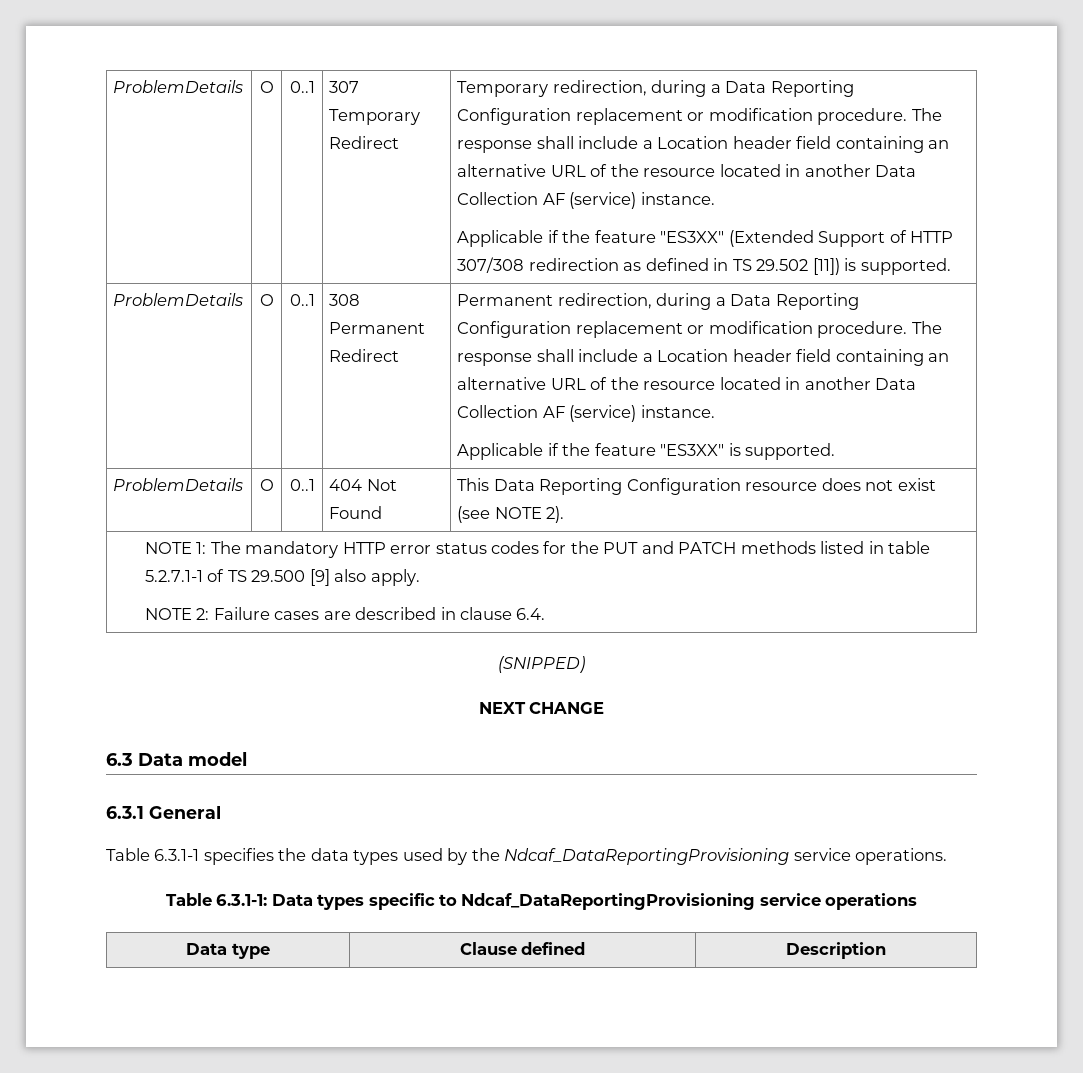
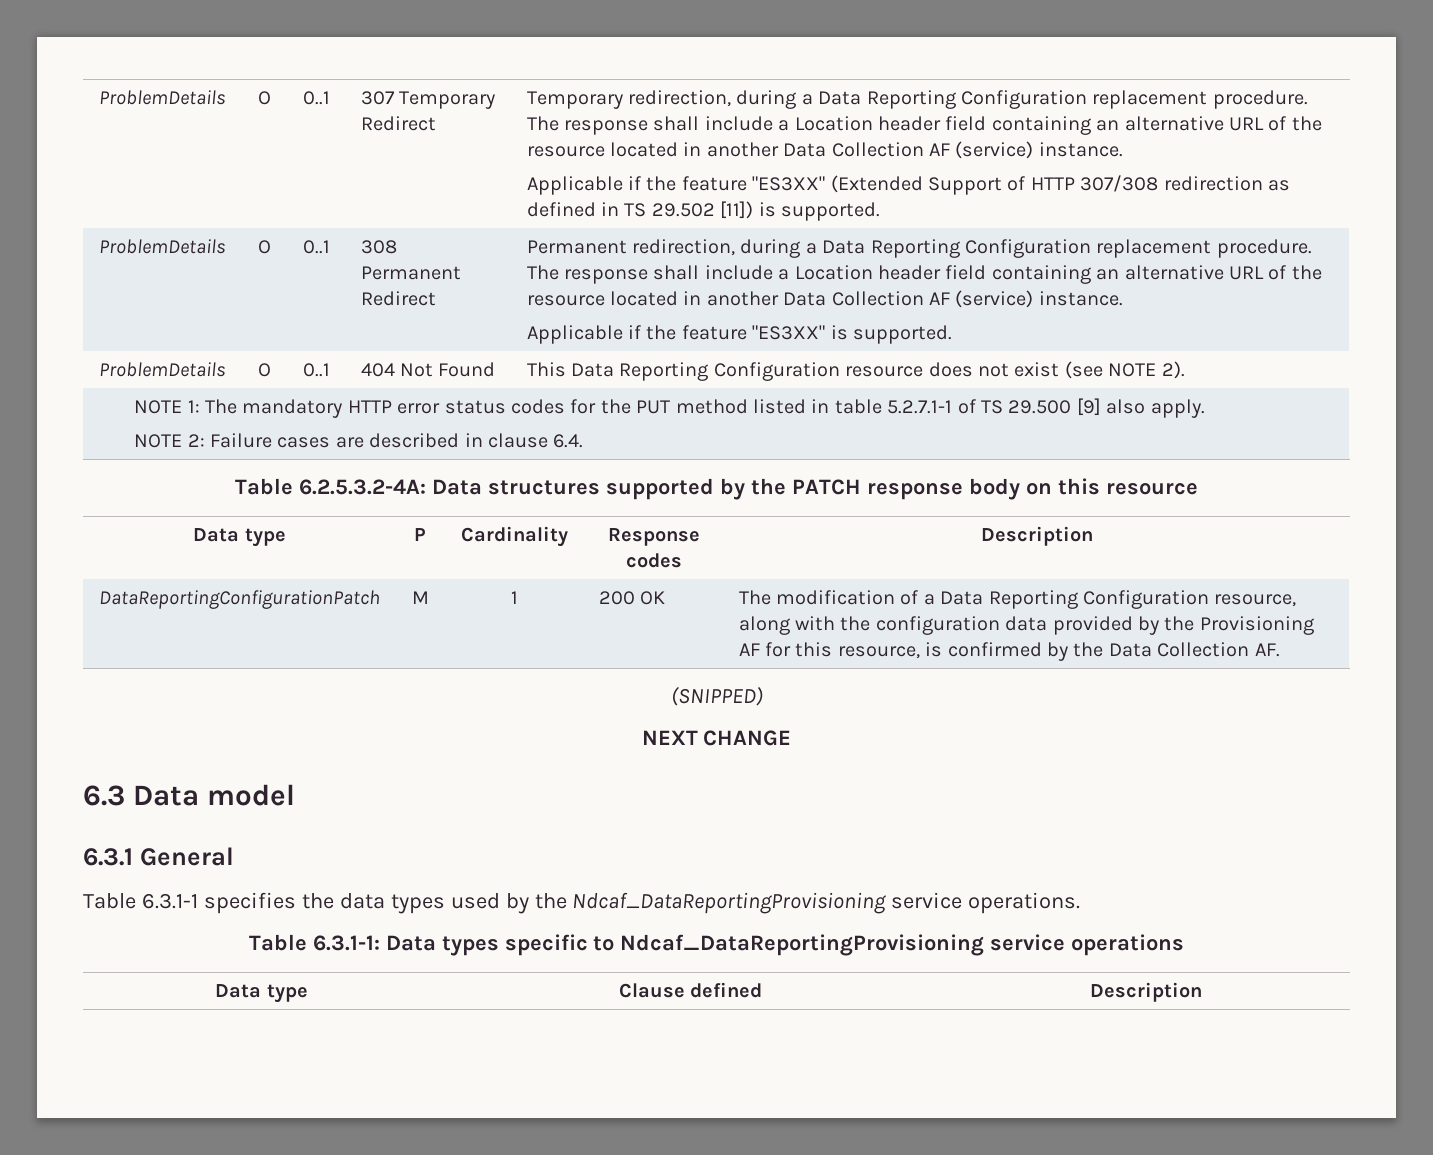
- Temporary redirection, during a Data Reporting Configuration replacement or modification procedure.
+ Temporary redirection, during a Data Reporting Configuration replacement procedure.
- Permanent redirection, during a Data Reporting Configuration replacement or modification procedure.
+ Permanent redirection, during a Data Reporting Configuration replacement procedure.
- NOTE 1: The mandatory HTTP error status codes for the PUT and PATCH methods listed in table 5.2.7.1-1 of TS 29.500 [9] also apply.
+ NOTE 1: The mandatory HTTP error status codes for the PUT method listed in table 5.2.7.1-1 of TS 29.500 [9] also apply.
+ Table 6.2.5.3.2-4A: Data structures supported by the PATCH response body on this resource
+ Data type | P | Cardinality | Response codes | Description
+ DataReportingConfigurationPatch | M | 1 | 200 OK | The modification of a Data Reporting Configuration resource, along with the configuration data provided by the Provisioning AF for this resource, is confirmed by the Data Collection AF.

